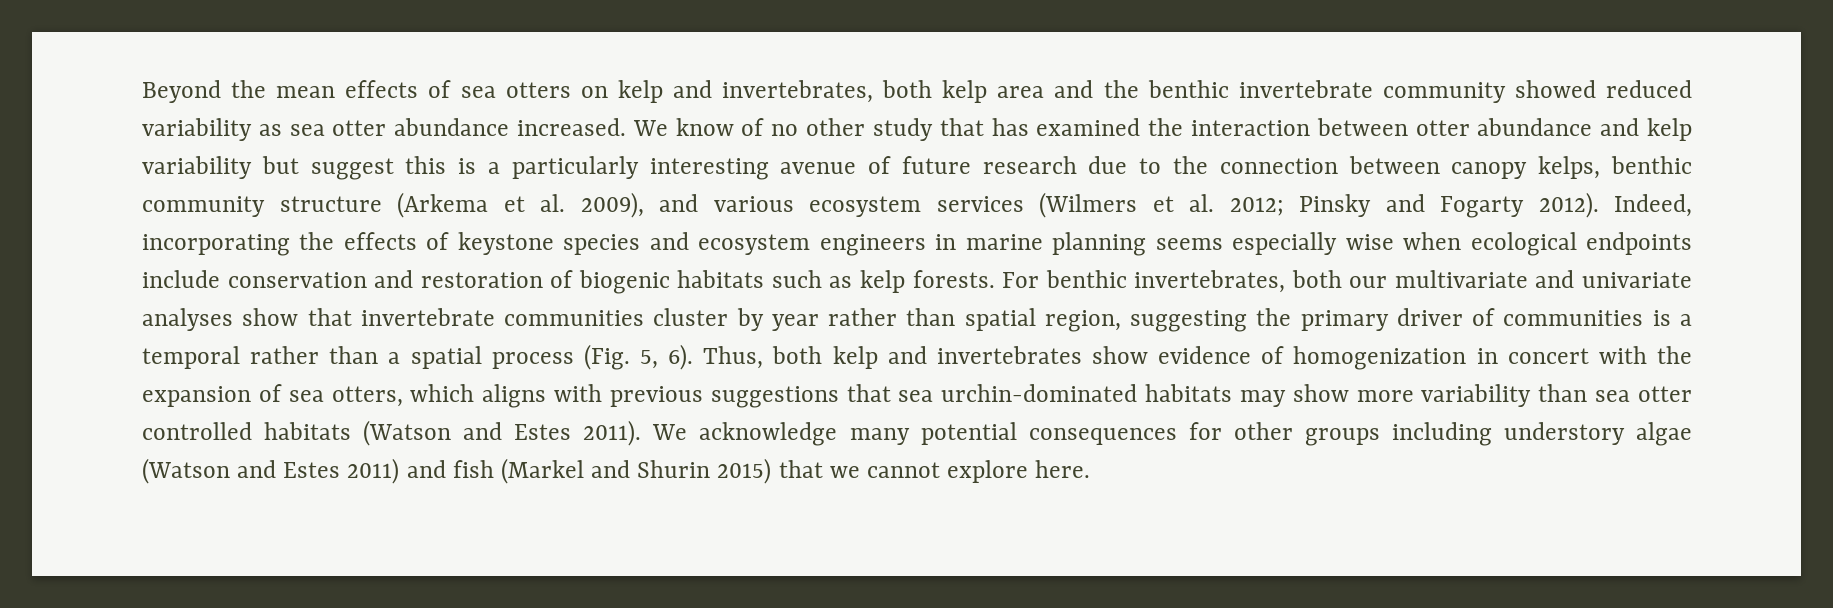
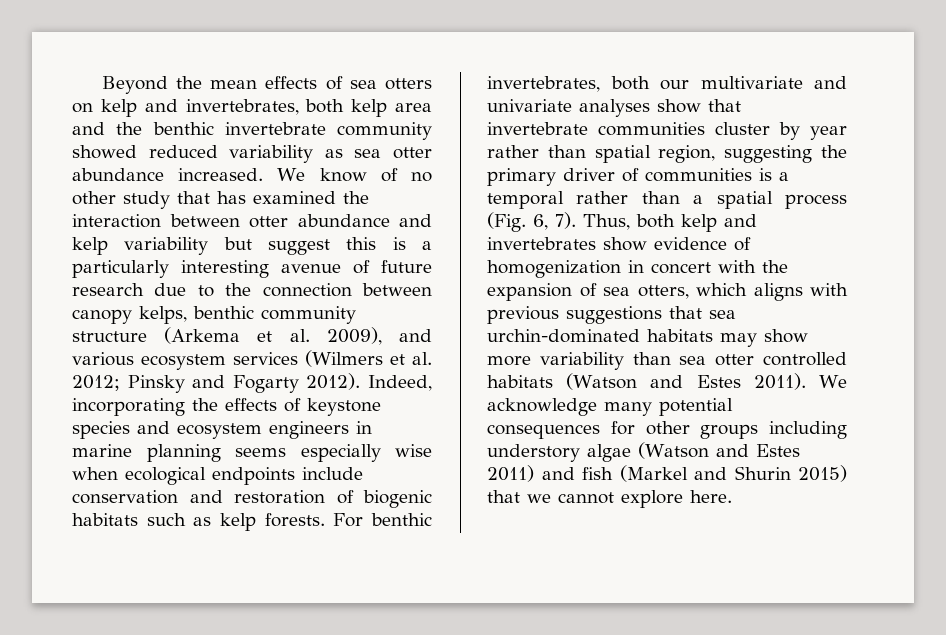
- For benthic invertebrates, both our multivariate and univariate analyses show that invertebrate communities cluster by year rather than spatial region, suggesting the primary driver of communities is a temporal rather than a spatial process (Fig. 5, 6).
+ For benthic invertebrates, both our multivariate and univariate analyses show that invertebrate communities cluster by year rather than spatial region, suggesting the primary driver of communities is a temporal rather than a spatial process (Fig. 6, 7).

